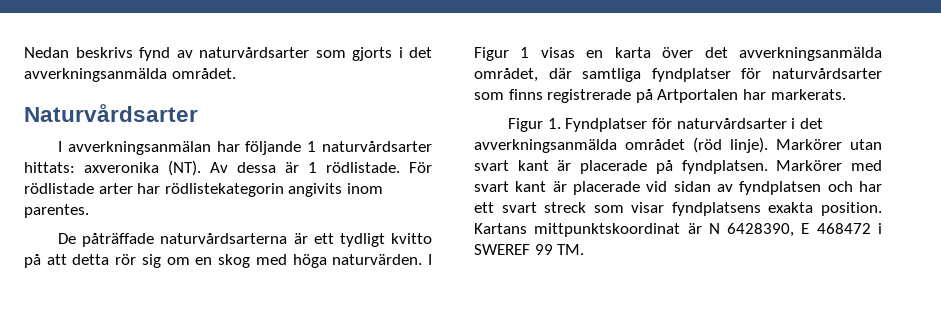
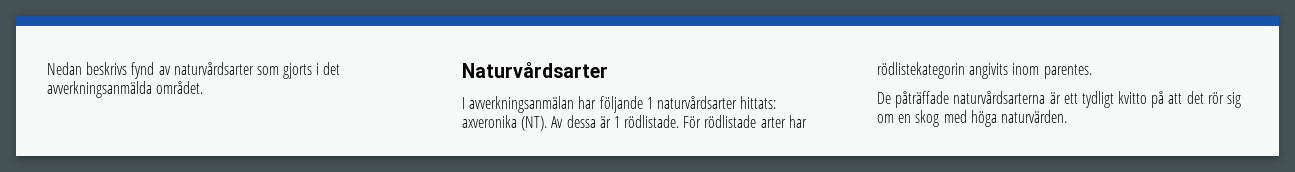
- De påträffade naturvårdsarterna är ett tydligt kvitto på att detta rör sig om en skog med höga naturvärden. I Figur 1 visas en karta över det avverkningsanmälda området, där samtliga fyndplatser för naturvårdsarter som finns registrerade på Artportalen har markerats.
- Figur 1. Fyndplatser för naturvårdsarter i det avverkningsanmälda området (röd linje). Markörer utan svart kant är placerade på fyndplatsen. Markörer med svart kant är placerade vid sidan av fyndplatsen och har ett svart streck som visar fyndplatsens exakta position. Kartans mittpunktskoordinat är N 6428390, E 468472 i SWEREF 99 TM.
+ De påträffade naturvårdsarterna är ett tydligt kvitto på att det rör sig om en skog med höga naturvärden.

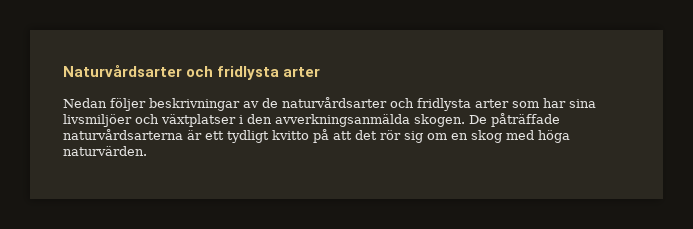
- Nedan beskrivs fynd av naturvårdsarter som gjorts i det avverkningsanmälda området.
- Naturvårdsarter
- I avverkningsanmälan har följande 1 naturvårdsarter hittats: axveronika (NT). Av dessa är 1 rödlistade. För rödlistade arter har rödlistekategorin angivits inom parentes.
- De påträffade naturvårdsarterna är ett tydligt kvitto på att det rör sig om en skog med höga naturvärden.
+ Naturvårdsarter och fridlysta arter
+ Nedan följer beskrivningar av de naturvårdsarter och fridlysta arter som har sina livsmiljöer och växtplatser i den avverkningsanmälda skogen. De påträffade naturvårdsarterna är ett tydligt kvitto på att det rör sig om en skog med höga naturvärden.

